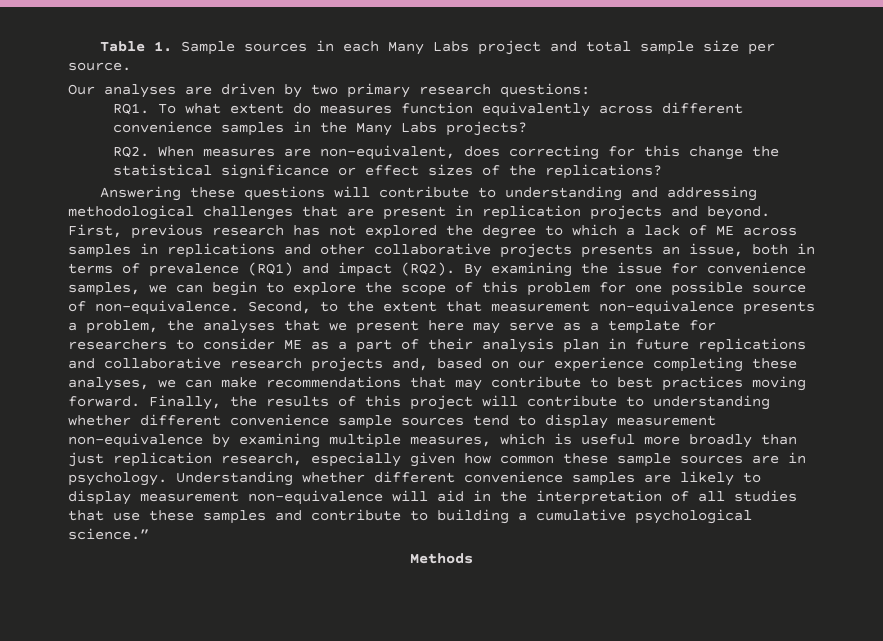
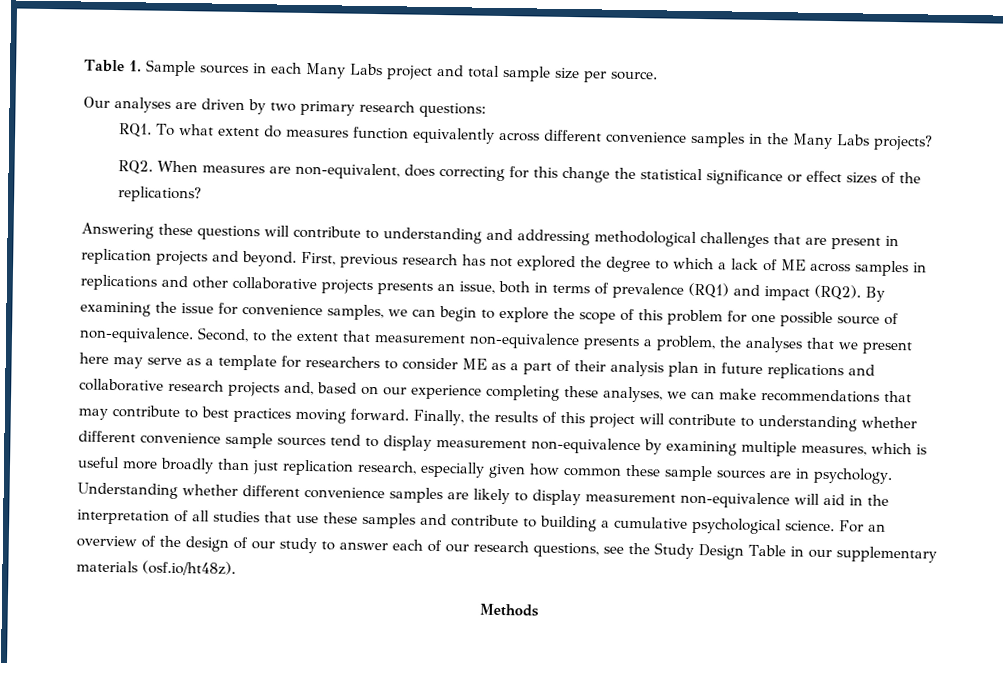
- Understanding whether different convenience samples are likely to display measurement non-equivalence will aid in the interpretation of all studies that use these samples and contribute to building a cumulative psychological science.”
+ Understanding whether different convenience samples are likely to display measurement non-equivalence will aid in the interpretation of all studies that use these samples and contribute to building a cumulative psychological science. For an overview of the design of our study to answer each of our research questions, see the Study Design Table in our supplementary materials (osf.io/ht48z).

